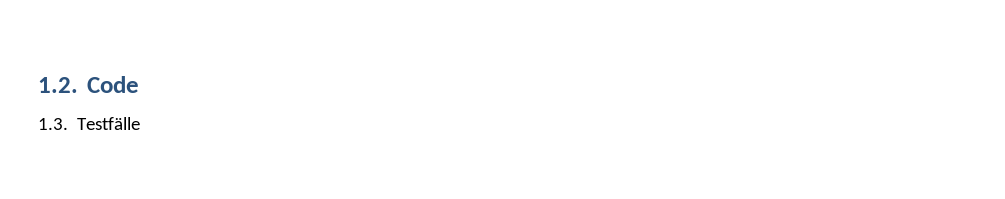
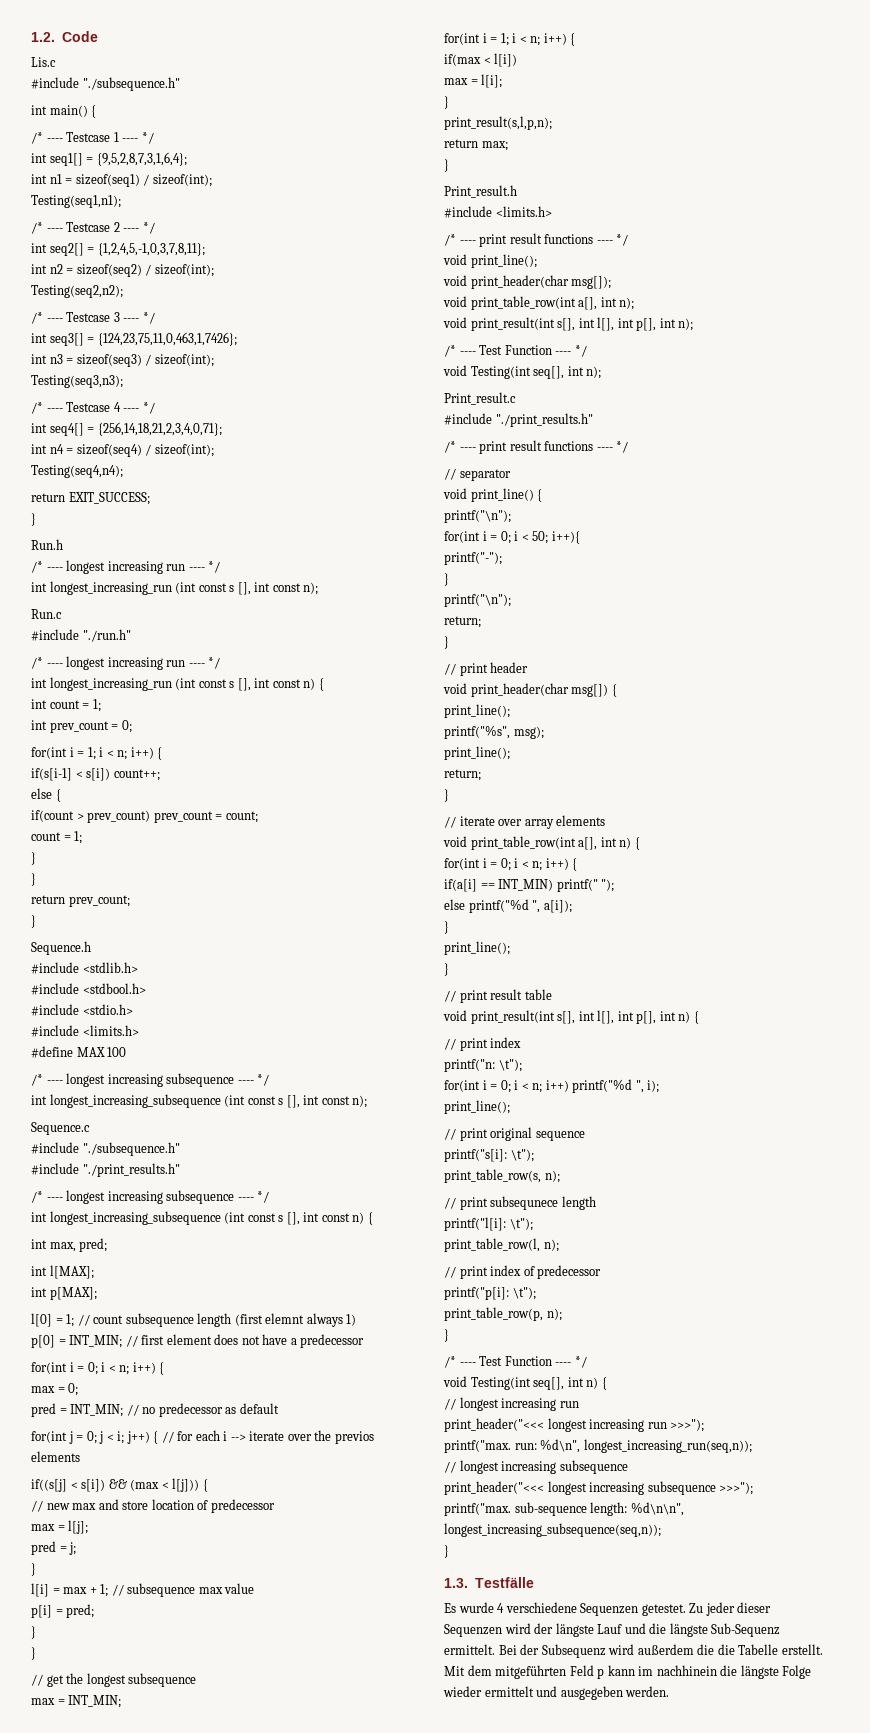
+ Lis.c
+ #include "./subsequence.h"
+ int main() {
+ /* ---- Testcase 1 ---- */
+ int seq1[] = {9,5,2,8,7,3,1,6,4};
+ int n1 = sizeof(seq1) / sizeof(int);
+ Testing(seq1,n1);
+ /* ---- Testcase 2 ---- */
+ int seq2[] = {1,2,4,5,-1,0,3,7,8,11};
+ int n2 = sizeof(seq2) / sizeof(int);
+ Testing(seq2,n2);
+ /* ---- Testcase 3 ---- */
+ int seq3[] = {124,23,75,11,0,463,1,7426};
+ int n3 = sizeof(seq3) / sizeof(int);
+ Testing(seq3,n3);
+ /* ---- Testcase 4 ---- */
+ int seq4[] = {256,14,18,21,2,3,4,0,71};
+ int n4 = sizeof(seq4) / sizeof(int);
+ Testing(seq4,n4);
+ return EXIT_SUCCESS;
+ }
+ Run.h
+ /* ---- longest increasing run ---- */
+ int longest_increasing_run (int const s [], int const n);
+ Run.c
+ #include "./run.h"
+ /* ---- longest increasing run ---- */
+ int longest_increasing_run (int const s [], int const n) {
+ int count = 1;
+ int prev_count = 0;
+ for(int i = 1; i < n; i++) {
+ if(s[i-1] < s[i]) count++;
+ else {
+ if(count > prev_count) prev_count = count;
+ count = 1;
+ }
+ }
+ return prev_count;
+ }
+ Sequence.h
+ #include <stdlib.h>
+ #include <stdbool.h>
+ #include <stdio.h>
+ #include <limits.h>
+ #define MAX 100
+ /* ---- longest increasing subsequence ---- */
+ int longest_increasing_subsequence (int const s [], int const n);
+ Sequence.c
+ #include "./subsequence.h"
+ #include "./print_results.h"
+ /* ---- longest increasing subsequence ---- */
+ int longest_increasing_subsequence (int const s [], int const n) {
+ int max, pred;
+ int l[MAX];
+ int p[MAX];
+ l[0] = 1; // count subsequence length (first elemnt always 1)
+ p[0] = INT_MIN; // first element does not have a predecessor
+ for(int i = 0; i < n; i++) {
+ max = 0;
+ pred = INT_MIN; // no predecessor as default
+ for(int j = 0; j < i; j++) { // for each i --> iterate over the previos elements
+ if((s[j] < s[i]) && (max < l[j])) {
+ // new max and store location of predecessor
+ max = l[j];
+ pred = j;
+ }
+ l[i] = max + 1; // subsequence max value
+ p[i] = pred;
+ }
+ }
+ // get the longest subsequence
+ max = INT_MIN;
+ for(int i = 1; i < n; i++) {
+ if(max < l[i])
+ max = l[i];
+ }
+ print_result(s,l,p,n);
+ return max;
+ }
+ Print_result.h
+ #include <limits.h>
+ /* ---- print result functions ---- */
+ void print_line();
+ void print_header(char msg[]);
+ void print_table_row(int a[], int n);
+ void print_result(int s[], int l[], int p[], int n);
+ /* ---- Test Function ---- */
+ void Testing(int seq[], int n);
+ Print_result.c
+ #include "./print_results.h"
+ /* ---- print result functions ---- */
+ // separator
+ void print_line() {
+ printf("\n");
+ for(int i = 0; i < 50; i++){
+ printf("-");
+ }
+ printf("\n");
+ return;
+ }
+ // print header
+ void print_header(char msg[]) {
+ print_line();
+ printf("%s", msg);
+ print_line();
+ return;
+ }
+ // iterate over array elements
+ void print_table_row(int a[], int n) {
+ for(int i = 0; i < n; i++) {
+ if(a[i] == INT_MIN) printf(" ");
+ else printf("%d ", a[i]);
+ }
+ print_line();
+ }
+ // print result table
+ void print_result(int s[], int l[], int p[], int n) {
+ // print index
+ printf("n: \t");
+ for(int i = 0; i < n; i++) printf("%d ", i);
+ print_line();
+ // print original sequence
+ printf("s[i]: \t");
+ print_table_row(s, n);
+ // print subsequnece length
+ printf("l[i]: \t");
+ print_table_row(l, n);
+ // print index of predecessor
+ printf("p[i]: \t");
+ print_table_row(p, n);
+ }
+ /* ---- Test Function ---- */
+ void Testing(int seq[], int n) {
+ // longest increasing run
+ print_header("<<< longest increasing run >>>");
+ printf("max. run: %d\n", longest_increasing_run(seq,n));
+ // longest increasing subsequence
+ print_header("<<< longest increasing subsequence >>>");
+ printf("max. sub-sequence length: %d\n\n", longest_increasing_subsequence(seq,n));
+ }
  1.3. Testfälle
+ Es wurde 4 verschiedene Sequenzen getestet. Zu jeder dieser Sequenzen wird der längste Lauf und die längste Sub-Sequenz ermittelt. Bei der Subsequenz wird außerdem die die Tabelle erstellt. Mit dem mitgeführten Feld p kann im nachhinein die längste Folge wieder ermittelt und ausgegeben werden.

